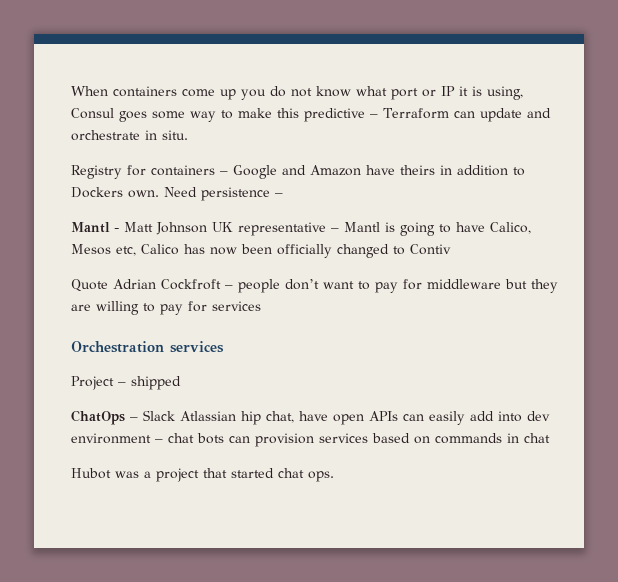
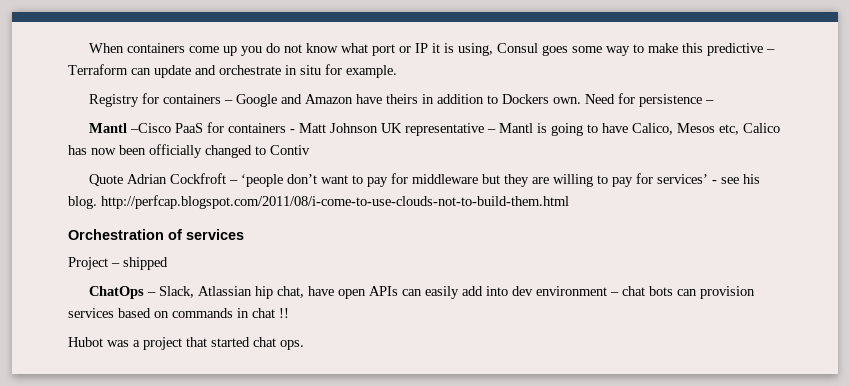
- When containers come up you do not know what port or IP it is using, Consul goes some way to make this predictive – Terraform can update and orchestrate in situ.
+ When containers come up you do not know what port or IP it is using, Consul goes some way to make this predictive – Terraform can update and orchestrate in situ for example.
- Need persistence –
+ Need for persistence –
- Mantl - Matt Johnson UK representative – Mantl is going to have Calico, Mesos etc, Calico has now been officially changed to Contiv
+ Mantl –Cisco PaaS for containers - Matt Johnson UK representative – Mantl is going to have Calico, Mesos etc, Calico has now been officially changed to Contiv
- Quote Adrian Cockfroft – people don’t want to pay for middleware but they are willing to pay for services
+ Quote Adrian Cockfroft – ‘people don’t want to pay for middleware but they are willing to pay for services’ - see his blog. http://perfcap.blogspot.com/2011/08/i-come-to-use-clouds-not-to-build-them.html
- Orchestration services
+ Orchestration of services
- ChatOps – Slack Atlassian hip chat, have open APIs can easily add into dev environment – chat bots can provision services based on commands in chat
+ ChatOps – Slack, Atlassian hip chat, have open APIs can easily add into dev environment – chat bots can provision services based on commands in chat !!

